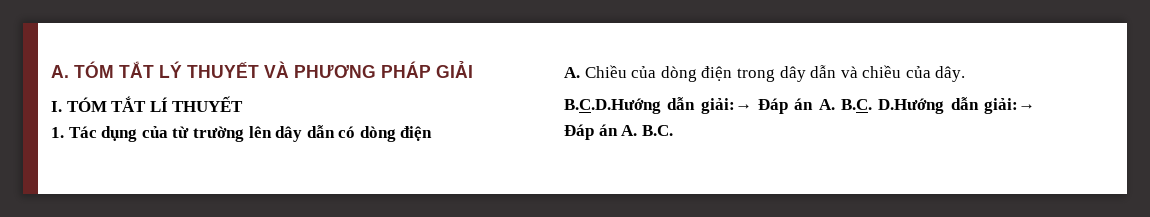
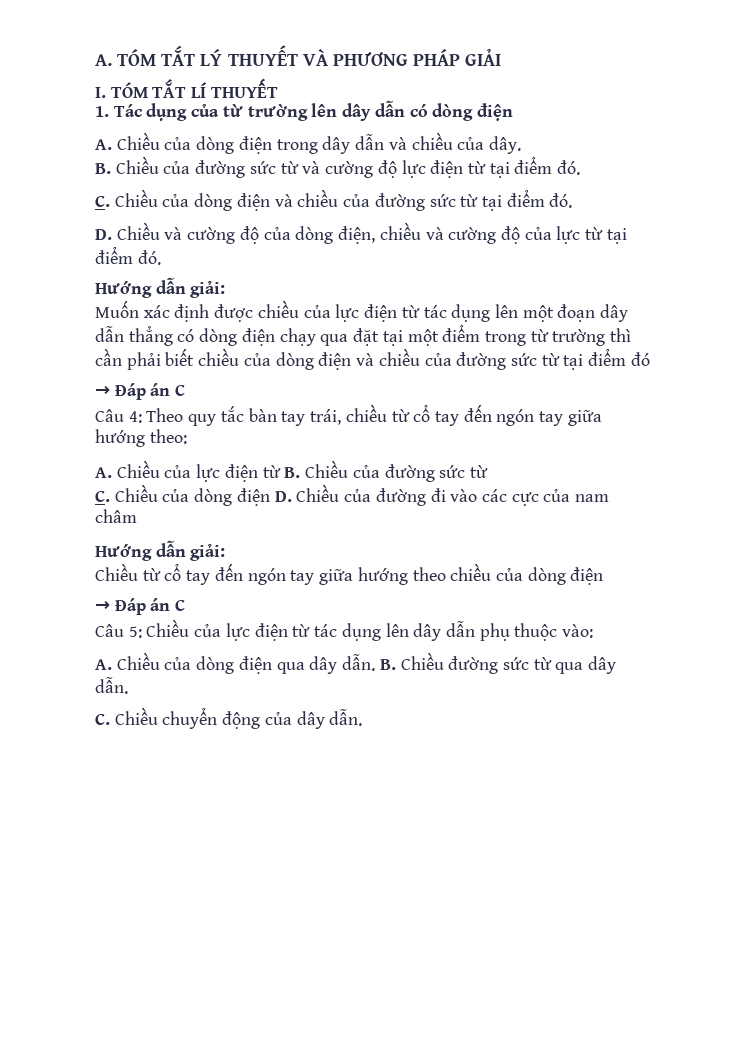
- B.C.D.Hướng dẫn giải:→ Đáp án A. B.C. D.Hướng dẫn giải:→ Đáp án A. B.C.
+ B. Chiều của đường sức từ và cường độ lực điện từ tại điểm đó.
+ C. Chiều của dòng điện và chiều của đường sức từ tại điểm đó.
+ D. Chiều và cường độ của dòng điện, chiều và cường độ của lực từ tại điểm đó.
+ Hướng dẫn giải:
+ Muốn xác định được chiều của lực điện từ tác dụng lên một đoạn dây dẫn thẳng có dòng điện chạy qua đặt tại một điểm trong từ trường thì cần phải biết chiều của dòng điện và chiều của đường sức từ tại điểm đó
+ → Đáp án C
+ Câu 4: Theo quy tắc bàn tay trái, chiều từ cổ tay đến ngón tay giữa hướng theo:
+ A. Chiều của lực điện từ B. Chiều của đường sức từ
+ C. Chiều của dòng điện D. Chiều của đường đi vào các cực của nam châm
+ Hướng dẫn giải:
+ Chiều từ cổ tay đến ngón tay giữa hướng theo chiều của dòng điện
+ → Đáp án C
+ Câu 5: Chiều của lực điện từ tác dụng lên dây dẫn phụ thuộc vào:
+ A. Chiều của dòng điện qua dây dẫn. B. Chiều đường sức từ qua dây dẫn.
+ C. Chiều chuyển động của dây dẫn.

